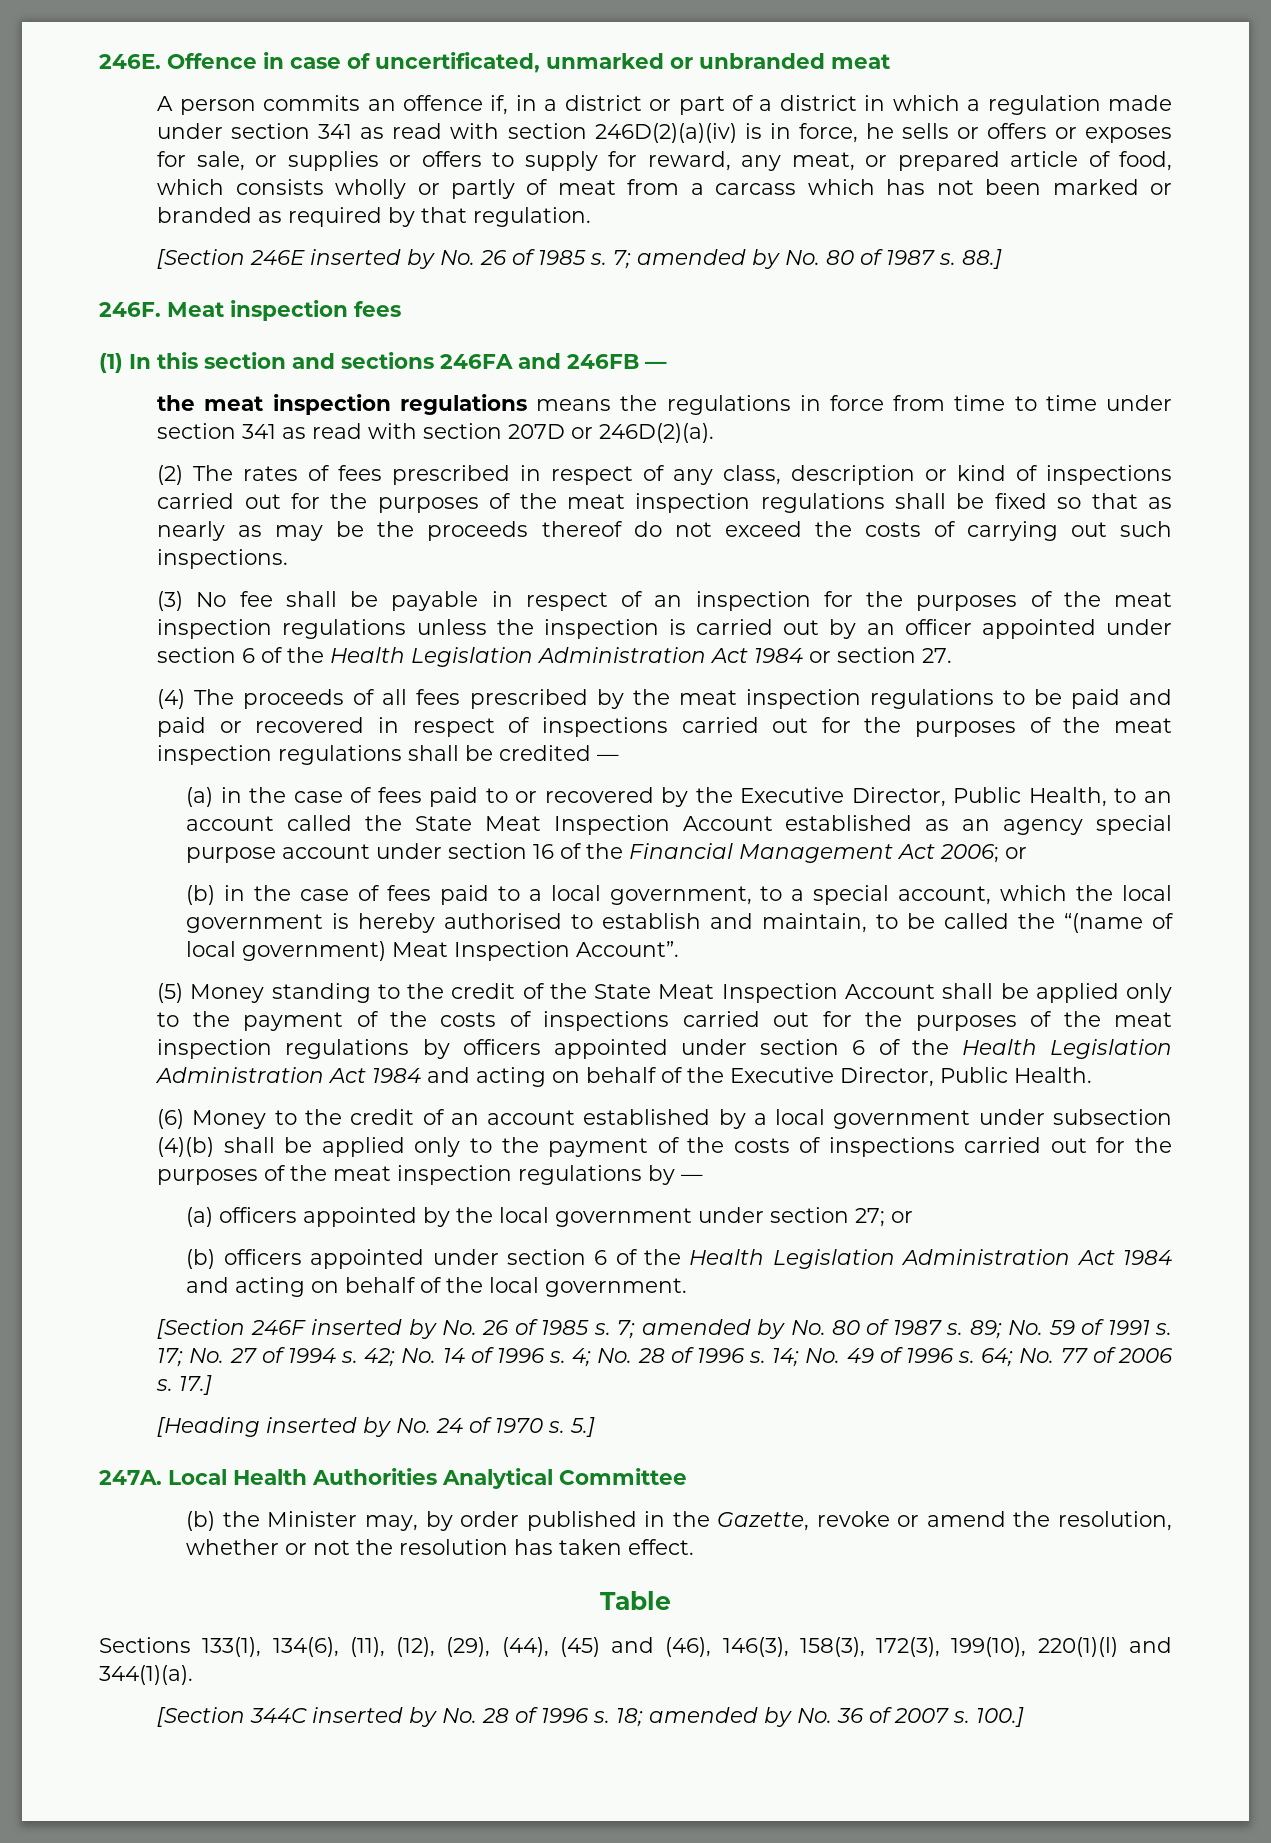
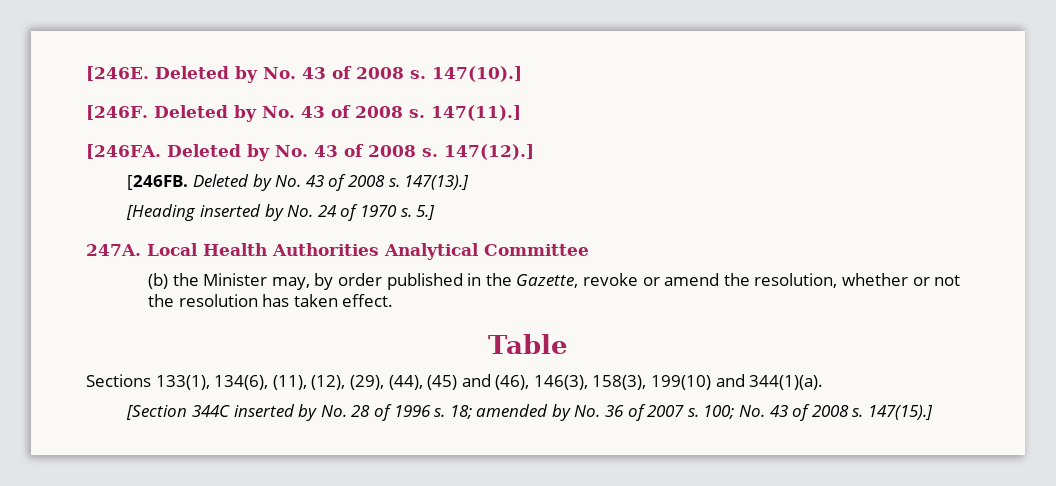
- 246E. Offence in case of uncertificated, unmarked or unbranded meat
- A person commits an offence if, in a district or part of a district in which a regulation made under section 341 as read with section 246D(2)(a)(iv) is in force, he sells or offers or exposes for sale, or supplies or offers to supply for reward, any meat, or prepared article of food, which consists wholly or partly of meat from a carcass which has not been marked or branded as required by that regulation.
- [Section 246E inserted by No. 26 of 1985 s. 7; amended by No. 80 of 1987 s. 88.]
- 246F. Meat inspection fees
- (1) In this section and sections 246FA and 246FB —
- the meat inspection regulations means the regulations in force from time to time under section 341 as read with section 207D or 246D(2)(a).
- (2) The rates of fees prescribed in respect of any class, description or kind of inspections carried out for the purposes of the meat inspection regulations shall be fixed so that as nearly as may be the proceeds thereof do not exceed the costs of carrying out such inspections.
- (3) No fee shall be payable in respect of an inspection for the purposes of the meat inspection regulations unless the inspection is carried out by an officer appointed under section 6 of the Health Legislation Administration Act 1984 or section 27.
- (4) The proceeds of all fees prescribed by the meat inspection regulations to be paid and paid or recovered in respect of inspections carried out for the purposes of the meat inspection regulations shall be credited —
- (a) in the case of fees paid to or recovered by the Executive Director, Public Health, to an account called the State Meat Inspection Account established as an agency special purpose account under section 16 of the Financial Management Act 2006; or
- (b) in the case of fees paid to a local government, to a special account, which the local government is hereby authorised to establish and maintain, to be called the “(name of local government) Meat Inspection Account”.
- (5) Money standing to the credit of the State Meat Inspection Account shall be applied only to the payment of the costs of inspections carried out for the purposes of the meat inspection regulations by officers appointed under section 6 of the Health Legislation Administration Act 1984 and acting on behalf of the Executive Director, Public Health.
- (6) Money to the credit of an account established by a local government under subsection (4)(b) shall be applied only to the payment of the costs of inspections carried out for the purposes of the meat inspection regulations by —
- (a) officers appointed by the local government under section 27; or
- (b) officers appointed under section 6 of the Health Legislation Administration Act 1984 and acting on behalf of the local government.
- [Section 246F inserted by No. 26 of 1985 s. 7; amended by No. 80 of 1987 s. 89; No. 59 of 1991 s. 17; No. 27 of 1994 s. 42; No. 14 of 1996 s. 4; No. 28 of 1996 s. 14; No. 49 of 1996 s. 64; No. 77 of 2006 s. 17.]
+ [246E. Deleted by No. 43 of 2008 s. 147(10).]
+ [246F. Deleted by No. 43 of 2008 s. 147(11).]
+ [246FA. Deleted by No. 43 of 2008 s. 147(12).]
+ [246FB. Deleted by No. 43 of 2008 s. 147(13).]
- Sections 133(1), 134(6), (11), (12), (29), (44), (45) and (46), 146(3), 158(3), 172(3), 199(10), 220(1)(l) and 344(1)(a).
+ Sections 133(1), 134(6), (11), (12), (29), (44), (45) and (46), 146(3), 158(3), 199(10) and 344(1)(a).
- 100.]
+ 100; No. 43 of 2008 s. 147(15).]

